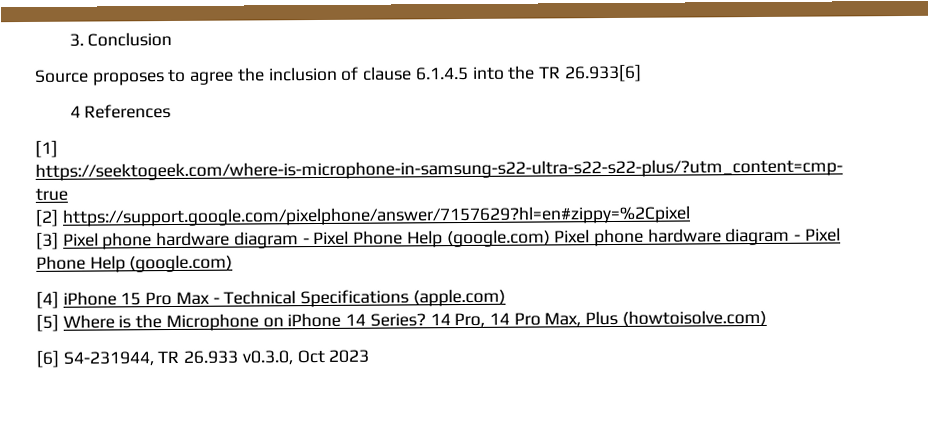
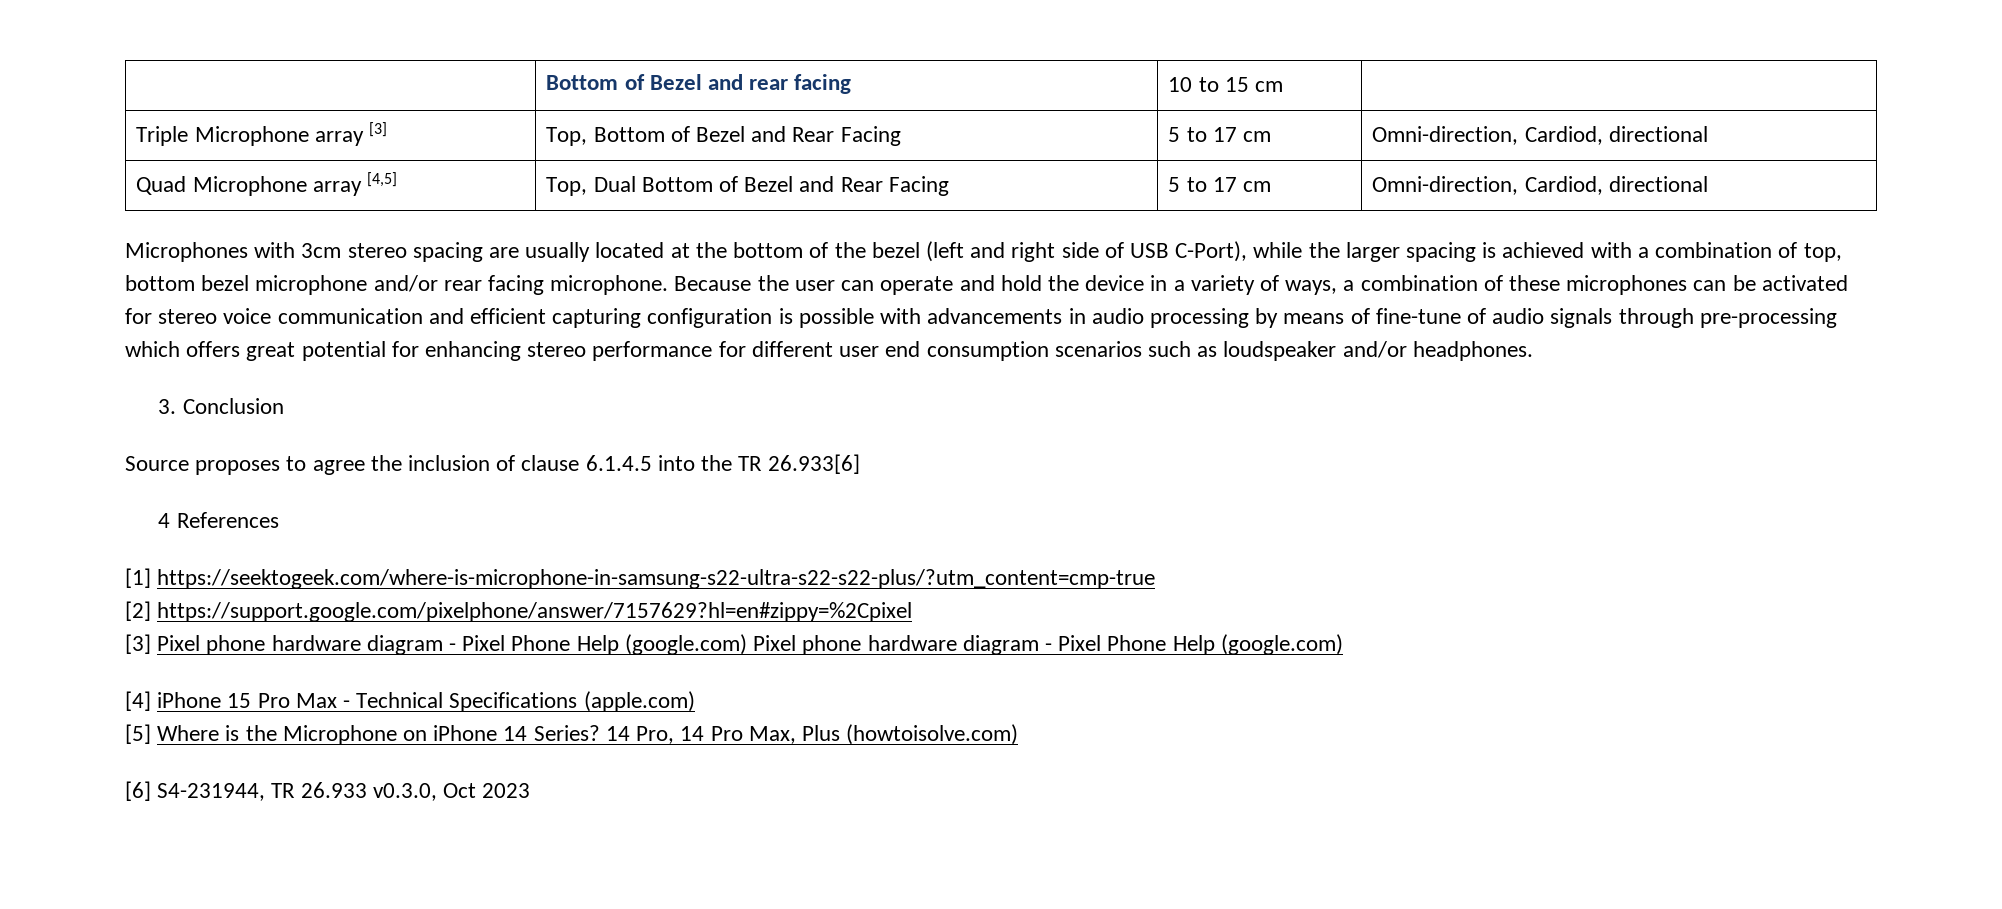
+ | Bottom of Bezel and rear facing | 10 to 15 cm |
+ Triple Microphone array [3] | Top, Bottom of Bezel and Rear Facing | 5 to 17 cm | Omni-direction, Cardiod, directional
+ Quad Microphone array [4,5] | Top, Dual Bottom of Bezel and Rear Facing | 5 to 17 cm | Omni-direction, Cardiod, directional
+ Microphones with 3cm stereo spacing are usually located at the bottom of the bezel (left and right side of USB C-Port), while the larger spacing is achieved with a combination of top, bottom bezel microphone and/or rear facing microphone. Because the user can operate and hold the device in a variety of ways, a combination of these microphones can be activated for stereo voice communication and efficient capturing configuration is possible with advancements in audio processing by means of fine-tune of audio signals through pre-processing which offers great potential for enhancing stereo performance for different user end consumption scenarios such as loudspeaker and/or headphones.

